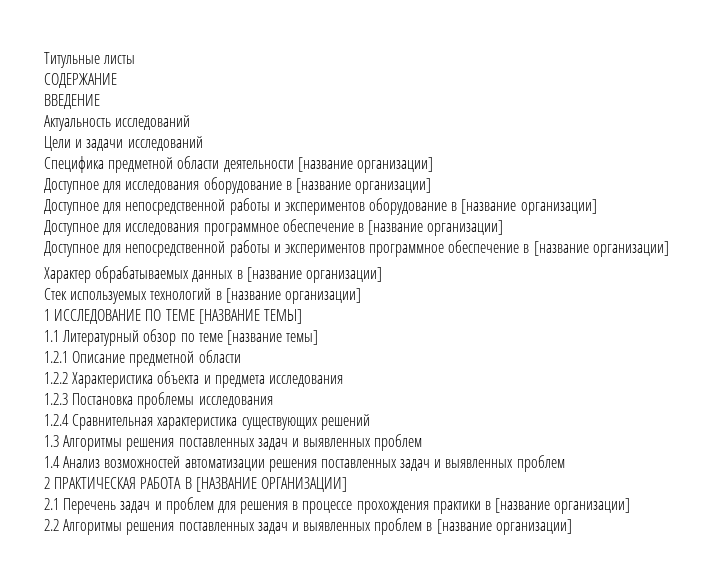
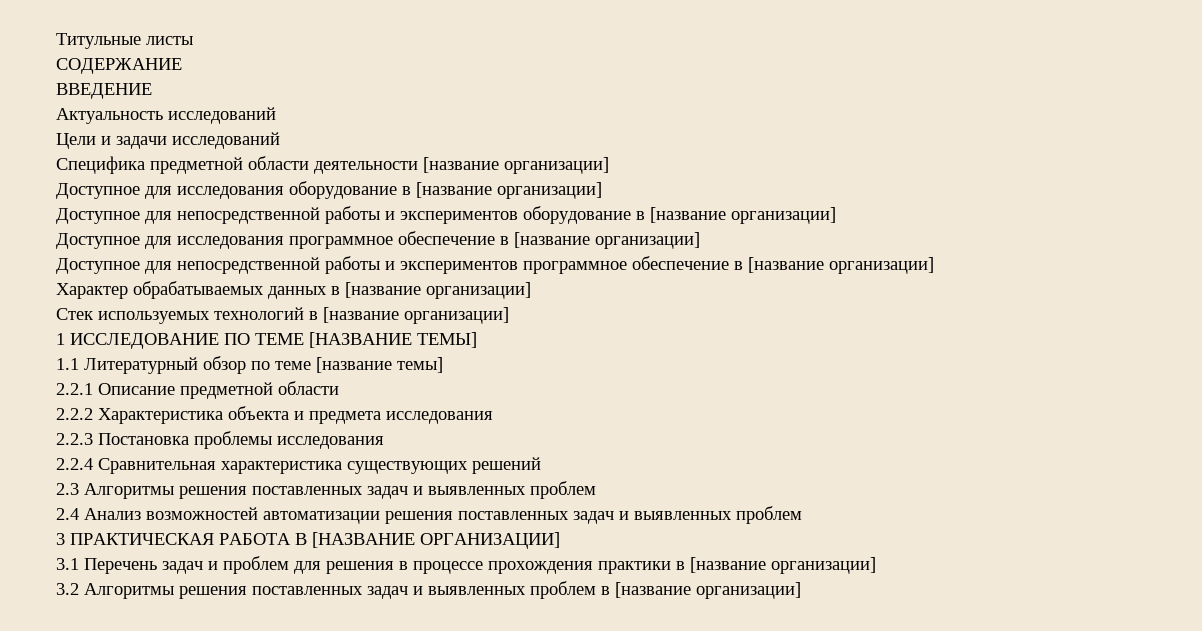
- 1.2.1 Описание предметной области
+ 2.2.1 Описание предметной области
- 1.2.2 Характеристика объекта и предмета исследования
+ 2.2.2 Характеристика объекта и предмета исследования
- 1.2.3 Постановка проблемы исследования
+ 2.2.3 Постановка проблемы исследования
- 1.2.4 Сравнительная характеристика существующих решений
+ 2.2.4 Сравнительная характеристика существующих решений
- 1.3 Алгоритмы решения поставленных задач и выявленных проблем
+ 2.3 Алгоритмы решения поставленных задач и выявленных проблем
- 1.4 Анализ возможностей автоматизации решения поставленных задач и выявленных проблем
+ 2.4 Анализ возможностей автоматизации решения поставленных задач и выявленных проблем
- 2 ПРАКТИЧЕСКАЯ РАБОТА В [НАЗВАНИЕ ОРГАНИЗАЦИИ]
+ 3 ПРАКТИЧЕСКАЯ РАБОТА В [НАЗВАНИЕ ОРГАНИЗАЦИИ]
- 2.1 Перечень задач и проблем для решения в процессе прохождения практики в [название организации]
+ 3.1 Перечень задач и проблем для решения в процессе прохождения практики в [название организации]
- 2.2 Алгоритмы решения поставленных задач и выявленных проблем в [название организации]
+ 3.2 Алгоритмы решения поставленных задач и выявленных проблем в [название организации]

